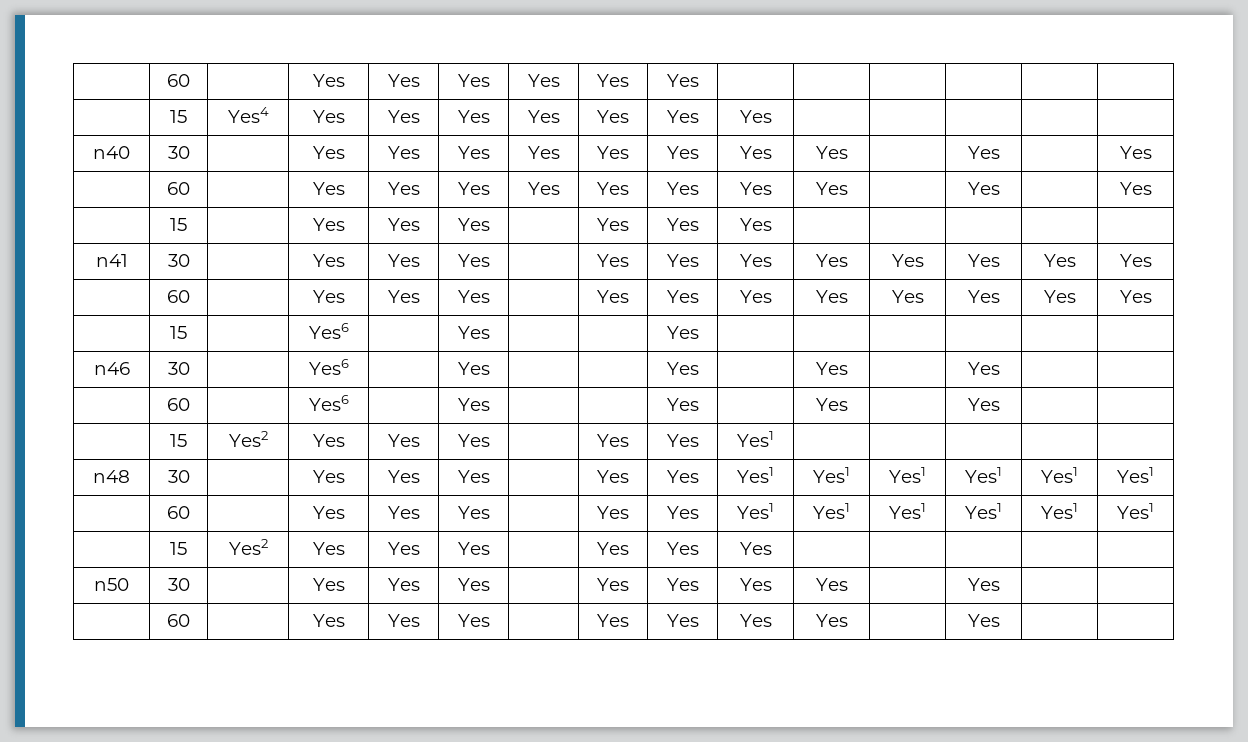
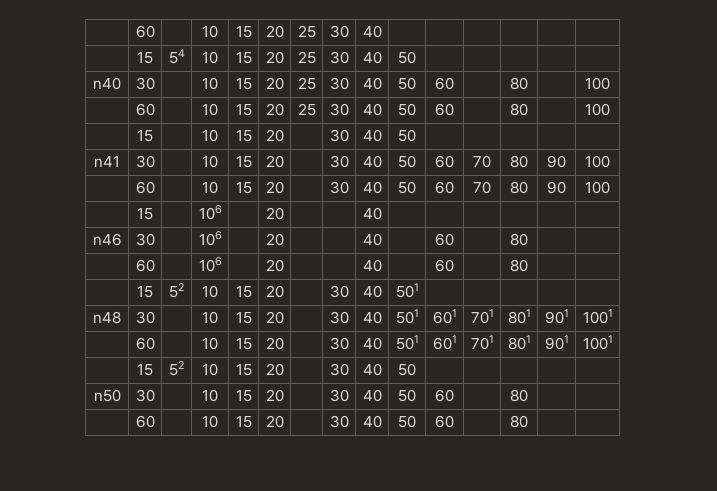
- | 60 | | Yes | Yes | Yes | Yes | Yes | Yes | | | | | |
- | 15 | Yes4 | Yes | Yes | Yes | Yes | Yes | Yes | Yes | | | | |
- n40 | 30 | | Yes | Yes | Yes | Yes | Yes | Yes | Yes | Yes | | Yes | | Yes
- | 60 | | Yes | Yes | Yes | Yes | Yes | Yes | Yes | Yes | | Yes | | Yes
- | 15 | | Yes | Yes | Yes | | Yes | Yes | Yes | | | | |
- n41 | 30 | | Yes | Yes | Yes | | Yes | Yes | Yes | Yes | Yes | Yes | Yes | Yes
- | 60 | | Yes | Yes | Yes | | Yes | Yes | Yes | Yes | Yes | Yes | Yes | Yes
- | 15 | | Yes6 | | Yes | | | Yes | | | | | |
- n46 | 30 | | Yes6 | | Yes | | | Yes | | Yes | | Yes | |
- | 60 | | Yes6 | | Yes | | | Yes | | Yes | | Yes | |
- | 15 | Yes2 | Yes | Yes | Yes | | Yes | Yes | Yes1 | | | | |
- n48 | 30 | | Yes | Yes | Yes | | Yes | Yes | Yes1 | Yes1 | Yes1 | Yes1 | Yes1 | Yes1
- | 60 | | Yes | Yes | Yes | | Yes | Yes | Yes1 | Yes1 | Yes1 | Yes1 | Yes1 | Yes1
- | 15 | Yes2 | Yes | Yes | Yes | | Yes | Yes | Yes | | | | |
- n50 | 30 | | Yes | Yes | Yes | | Yes | Yes | Yes | Yes | | Yes | |
- | 60 | | Yes | Yes | Yes | | Yes | Yes | Yes | Yes | | Yes | |
+ | 60 | | 10 | 15 | 20 | 25 | 30 | 40 | | | | | |
+ | 15 | 54 | 10 | 15 | 20 | 25 | 30 | 40 | 50 | | | | |
+ n40 | 30 | | 10 | 15 | 20 | 25 | 30 | 40 | 50 | 60 | | 80 | | 100
+ | 60 | | 10 | 15 | 20 | 25 | 30 | 40 | 50 | 60 | | 80 | | 100
+ | 15 | | 10 | 15 | 20 | | 30 | 40 | 50 | | | | |
+ n41 | 30 | | 10 | 15 | 20 | | 30 | 40 | 50 | 60 | 70 | 80 | 90 | 100
+ | 60 | | 10 | 15 | 20 | | 30 | 40 | 50 | 60 | 70 | 80 | 90 | 100
+ | 15 | | 106 | | 20 | | | 40 | | | | | |
+ n46 | 30 | | 106 | | 20 | | | 40 | | 60 | | 80 | |
+ | 60 | | 106 | | 20 | | | 40 | | 60 | | 80 | |
+ | 15 | 52 | 10 | 15 | 20 | | 30 | 40 | 501 | | | | |
+ n48 | 30 | | 10 | 15 | 20 | | 30 | 40 | 501 | 601 | 701 | 801 | 901 | 1001
+ | 60 | | 10 | 15 | 20 | | 30 | 40 | 501 | 601 | 701 | 801 | 901 | 1001
+ | 15 | 52 | 10 | 15 | 20 | | 30 | 40 | 50 | | | | |
+ n50 | 30 | | 10 | 15 | 20 | | 30 | 40 | 50 | 60 | | 80 | |
+ | 60 | | 10 | 15 | 20 | | 30 | 40 | 50 | 60 | | 80 | |

